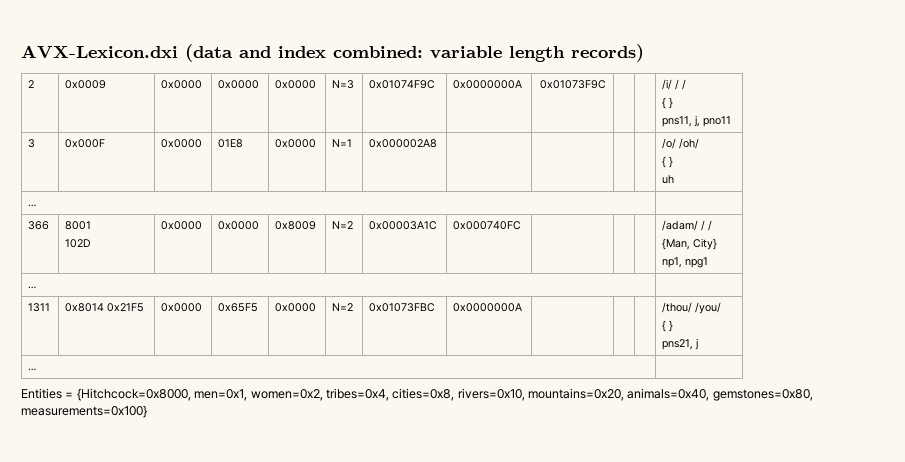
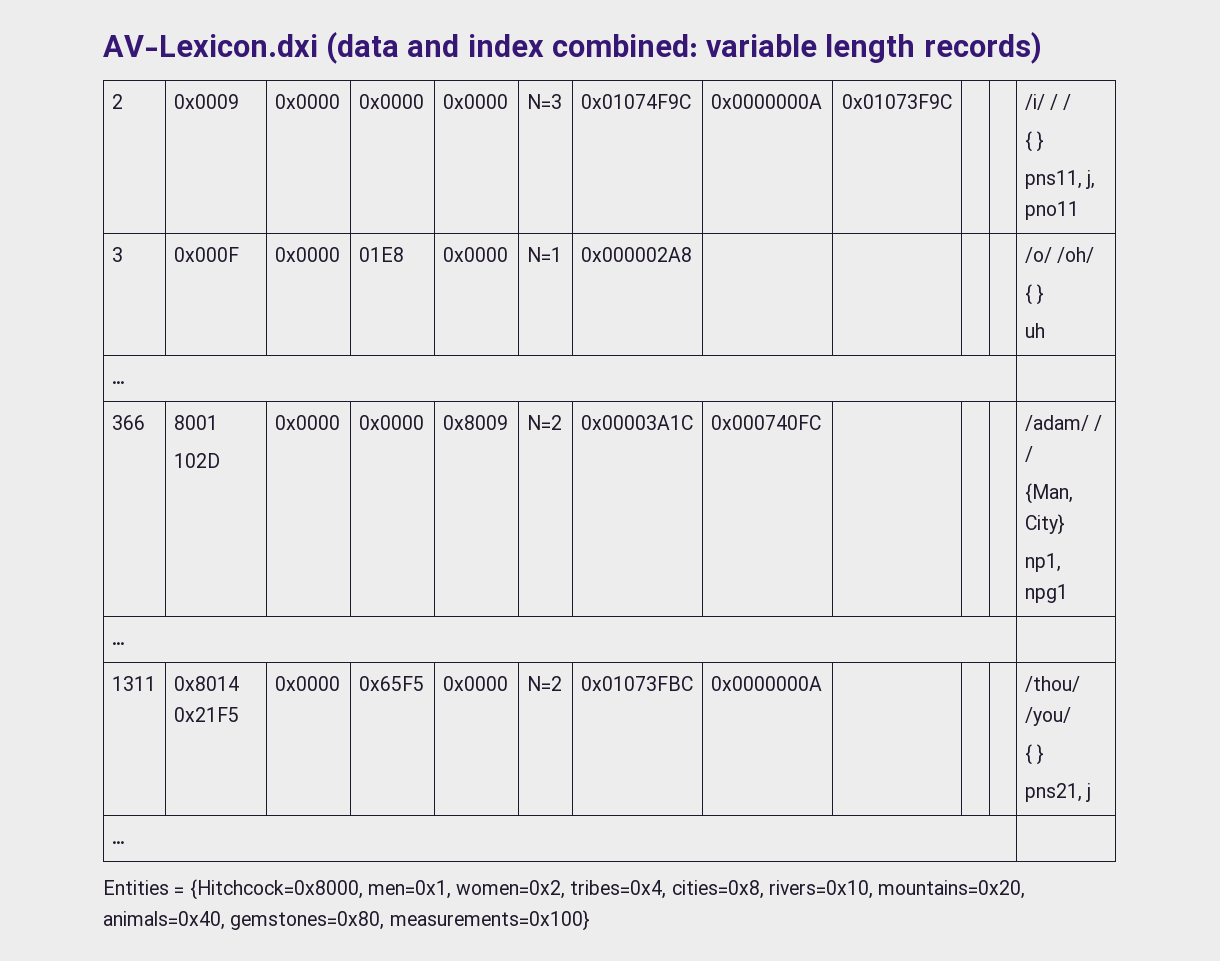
- AVX-Lexicon.dxi (data and index combined: variable length records)
+ AV-Lexicon.dxi (data and index combined: variable length records)

